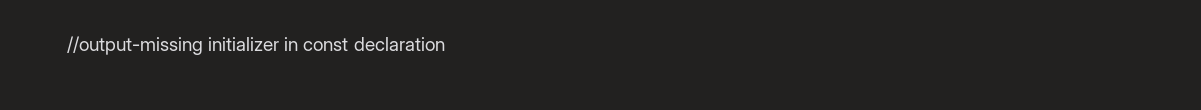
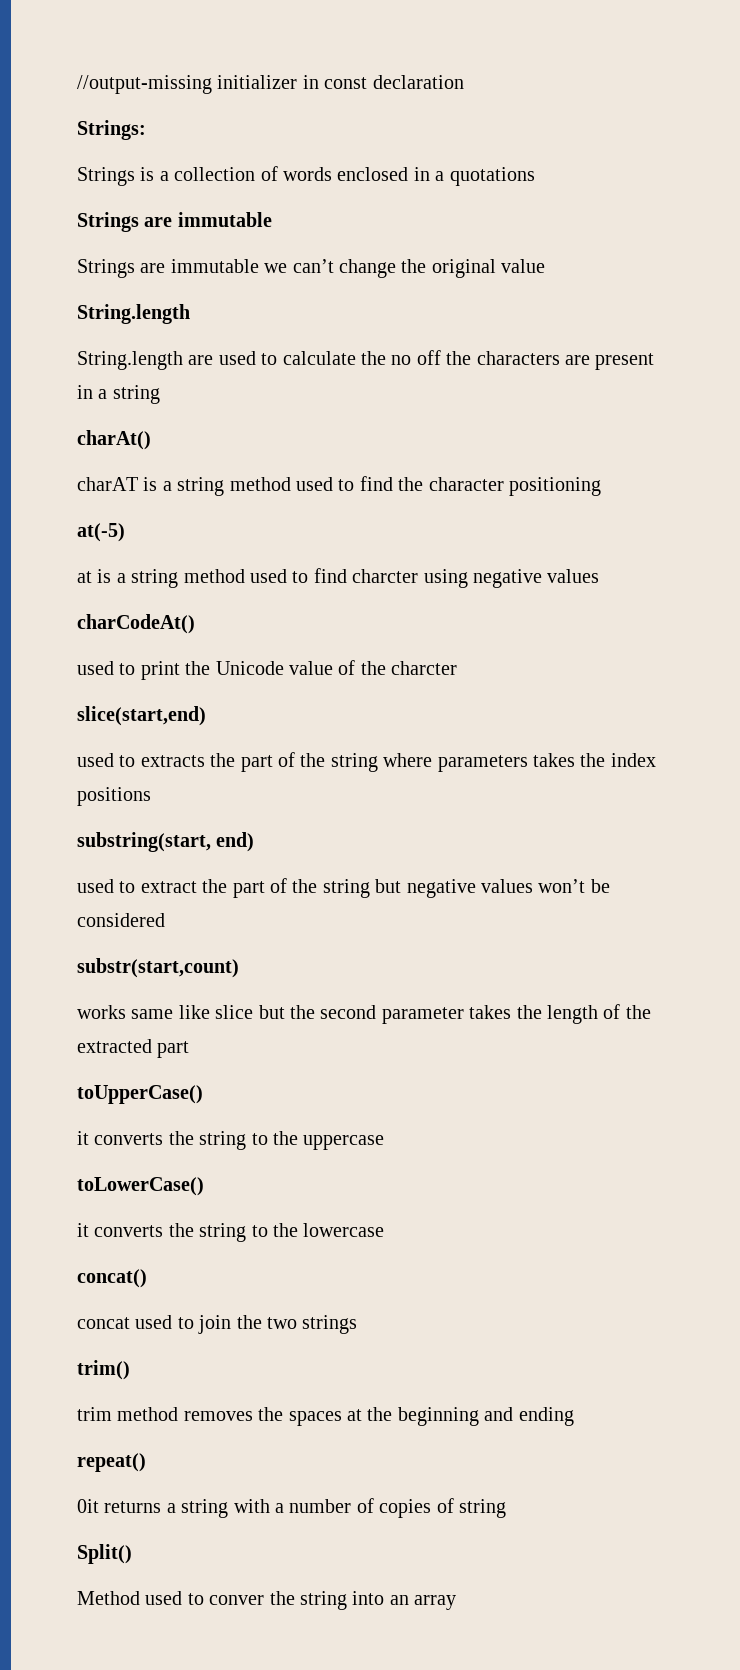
+ Strings:
+ Strings is a collection of words enclosed in a quotations
+ Strings are immutable
+ Strings are immutable we can’t change the original value
+ String.length
+ String.length are used to calculate the no off the characters are present in a string
+ charAt()
+ charAT is a string method used to find the character positioning
+ at(-5)
+ at is a string method used to find charcter using negative values
+ charCodeAt()
+ used to print the Unicode value of the charcter
+ slice(start,end)
+ used to extracts the part of the string where parameters takes the index positions
+ substring(start, end)
+ used to extract the part of the string but negative values won’t be considered
+ substr(start,count)
+ works same like slice but the second parameter takes the length of the extracted part
+ toUpperCase()
+ it converts the string to the uppercase
+ toLowerCase()
+ it converts the string to the lowercase
+ concat()
+ concat used to join the two strings
+ trim()
+ trim method removes the spaces at the beginning and ending
+ repeat()
+ 0it returns a string with a number of copies of string
+ Split()
+ Method used to conver the string into an array

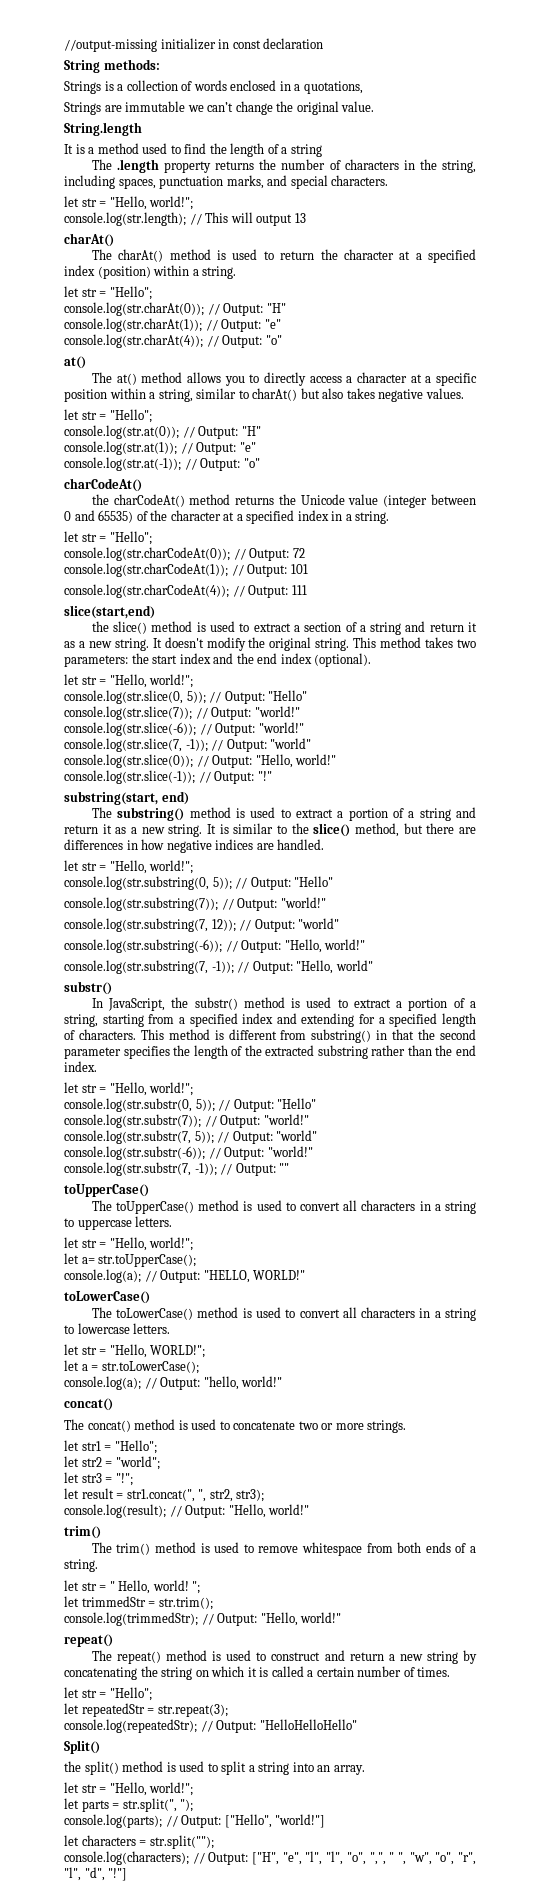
- Strings:
+ String methods:
- Strings is a collection of words enclosed in a quotations
- Strings are immutable
+ Strings is a collection of words enclosed in a quotations,
- Strings are immutable we can’t change the original value
+ Strings are immutable we can’t change the original value.
- String.length are used to calculate the no off the characters are present in a string
+ It is a method used to find the length of a string
+ The .length property returns the number of characters in the string, including spaces, punctuation marks, and special characters.
+ let str = "Hello, world!";
+ console.log(str.length); // This will output 13
  charAt()
- charAT is a string method used to find the character positioning
- at(-5)
- at is a string method used to find charcter using negative values
+ The charAt() method is used to return the character at a specified index (position) within a string.
+ let str = "Hello";
+ console.log(str.charAt(0)); // Output: "H"
+ console.log(str.charAt(1)); // Output: "e"
+ console.log(str.charAt(4)); // Output: "o"
+ at()
+ The at() method allows you to directly access a character at a specific position within a string, similar to charAt() but also takes negative values.
+ let str = "Hello";
+ console.log(str.at(0)); // Output: "H"
+ console.log(str.at(1)); // Output: "e"
+ console.log(str.at(-1)); // Output: "o"
  charCodeAt()
- used to print the Unicode value of the charcter
+ the charCodeAt() method returns the Unicode value (integer between 0 and 65535) of the character at a specified index in a string.
+ let str = "Hello";
+ console.log(str.charCodeAt(0)); // Output: 72
+ console.log(str.charCodeAt(1)); // Output: 101
+ console.log(str.charCodeAt(4)); // Output: 111
  slice(start,end)
- used to extracts the part of the string where parameters takes the index positions
+ the slice() method is used to extract a section of a string and return it as a new string. It doesn't modify the original string. This method takes two parameters: the start index and the end index (optional).
+ let str = "Hello, world!";
+ console.log(str.slice(0, 5)); // Output: "Hello"
+ console.log(str.slice(7)); // Output: "world!"
+ console.log(str.slice(-6)); // Output: "world!"
+ console.log(str.slice(7, -1)); // Output: "world"
+ console.log(str.slice(0)); // Output: "Hello, world!"
+ console.log(str.slice(-1)); // Output: "!"
  substring(start, end)
- used to extract the part of the string but negative values won’t be considered
- substr(start,count)
- works same like slice but the second parameter takes the length of the extracted part
+ The substring() method is used to extract a portion of a string and return it as a new string. It is similar to the slice() method, but there are differences in how negative indices are handled.
+ let str = "Hello, world!";
+ console.log(str.substring(0, 5)); // Output: "Hello"
+ console.log(str.substring(7)); // Output: "world!"
+ console.log(str.substring(7, 12)); // Output: "world"
+ console.log(str.substring(-6)); // Output: "Hello, world!"
+ console.log(str.substring(7, -1)); // Output: "Hello, world"
+ substr()
+ In JavaScript, the substr() method is used to extract a portion of a string, starting from a specified index and extending for a specified length of characters. This method is different from substring() in that the second parameter specifies the length of the extracted substring rather than the end index.
+ let str = "Hello, world!";
+ console.log(str.substr(0, 5)); // Output: "Hello"
+ console.log(str.substr(7)); // Output: "world!"
+ console.log(str.substr(7, 5)); // Output: "world"
+ console.log(str.substr(-6)); // Output: "world!"
+ console.log(str.substr(7, -1)); // Output: ""
  toUpperCase()
- it converts the string to the uppercase
+ The toUpperCase() method is used to convert all characters in a string to uppercase letters.
+ let str = "Hello, world!";
+ let a= str.toUpperCase();
+ console.log(a); // Output: "HELLO, WORLD!"
  toLowerCase()
- it converts the string to the lowercase
+ The toLowerCase() method is used to convert all characters in a string to lowercase letters.
+ let str = "Hello, WORLD!";
+ let a = str.toLowerCase();
+ console.log(a); // Output: "hello, world!"
  concat()
- concat used to join the two strings
+ The concat() method is used to concatenate two or more strings.
+ let str1 = "Hello";
+ let str2 = "world";
+ let str3 = "!";
+ let result = str1.concat(", ", str2, str3);
+ console.log(result); // Output: "Hello, world!"
  trim()
- trim method removes the spaces at the beginning and ending
+ The trim() method is used to remove whitespace from both ends of a string.
+ let str = " Hello, world! ";
+ let trimmedStr = str.trim();
+ console.log(trimmedStr); // Output: "Hello, world!"
  repeat()
- 0it returns a string with a number of copies of string
+ The repeat() method is used to construct and return a new string by concatenating the string on which it is called a certain number of times.
+ let str = "Hello";
+ let repeatedStr = str.repeat(3);
+ console.log(repeatedStr); // Output: "HelloHelloHello"
  Split()
- Method used to conver the string into an array
+ the split() method is used to split a string into an array.
+ let str = "Hello, world!";
+ let parts = str.split(", ");
+ console.log(parts); // Output: ["Hello", "world!"]
+ let characters = str.split("");
+ console.log(characters); // Output: ["H", "e", "l", "l", "o", ",", " ", "w", "o", "r", "l", "d", "!"]

